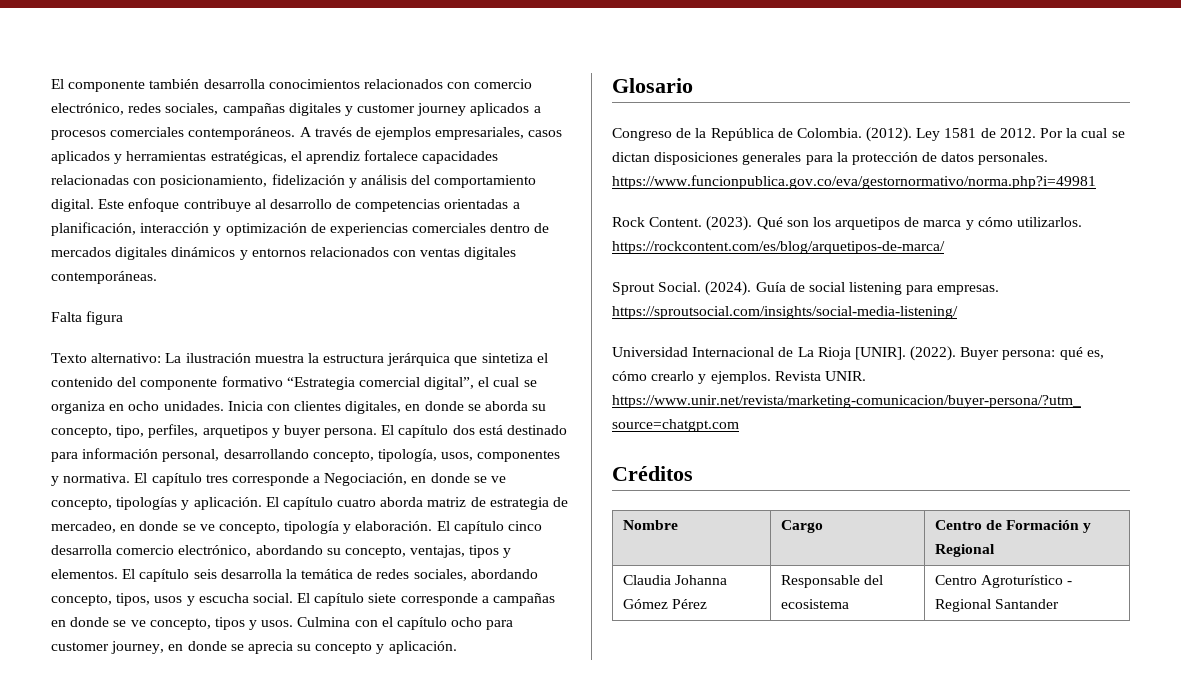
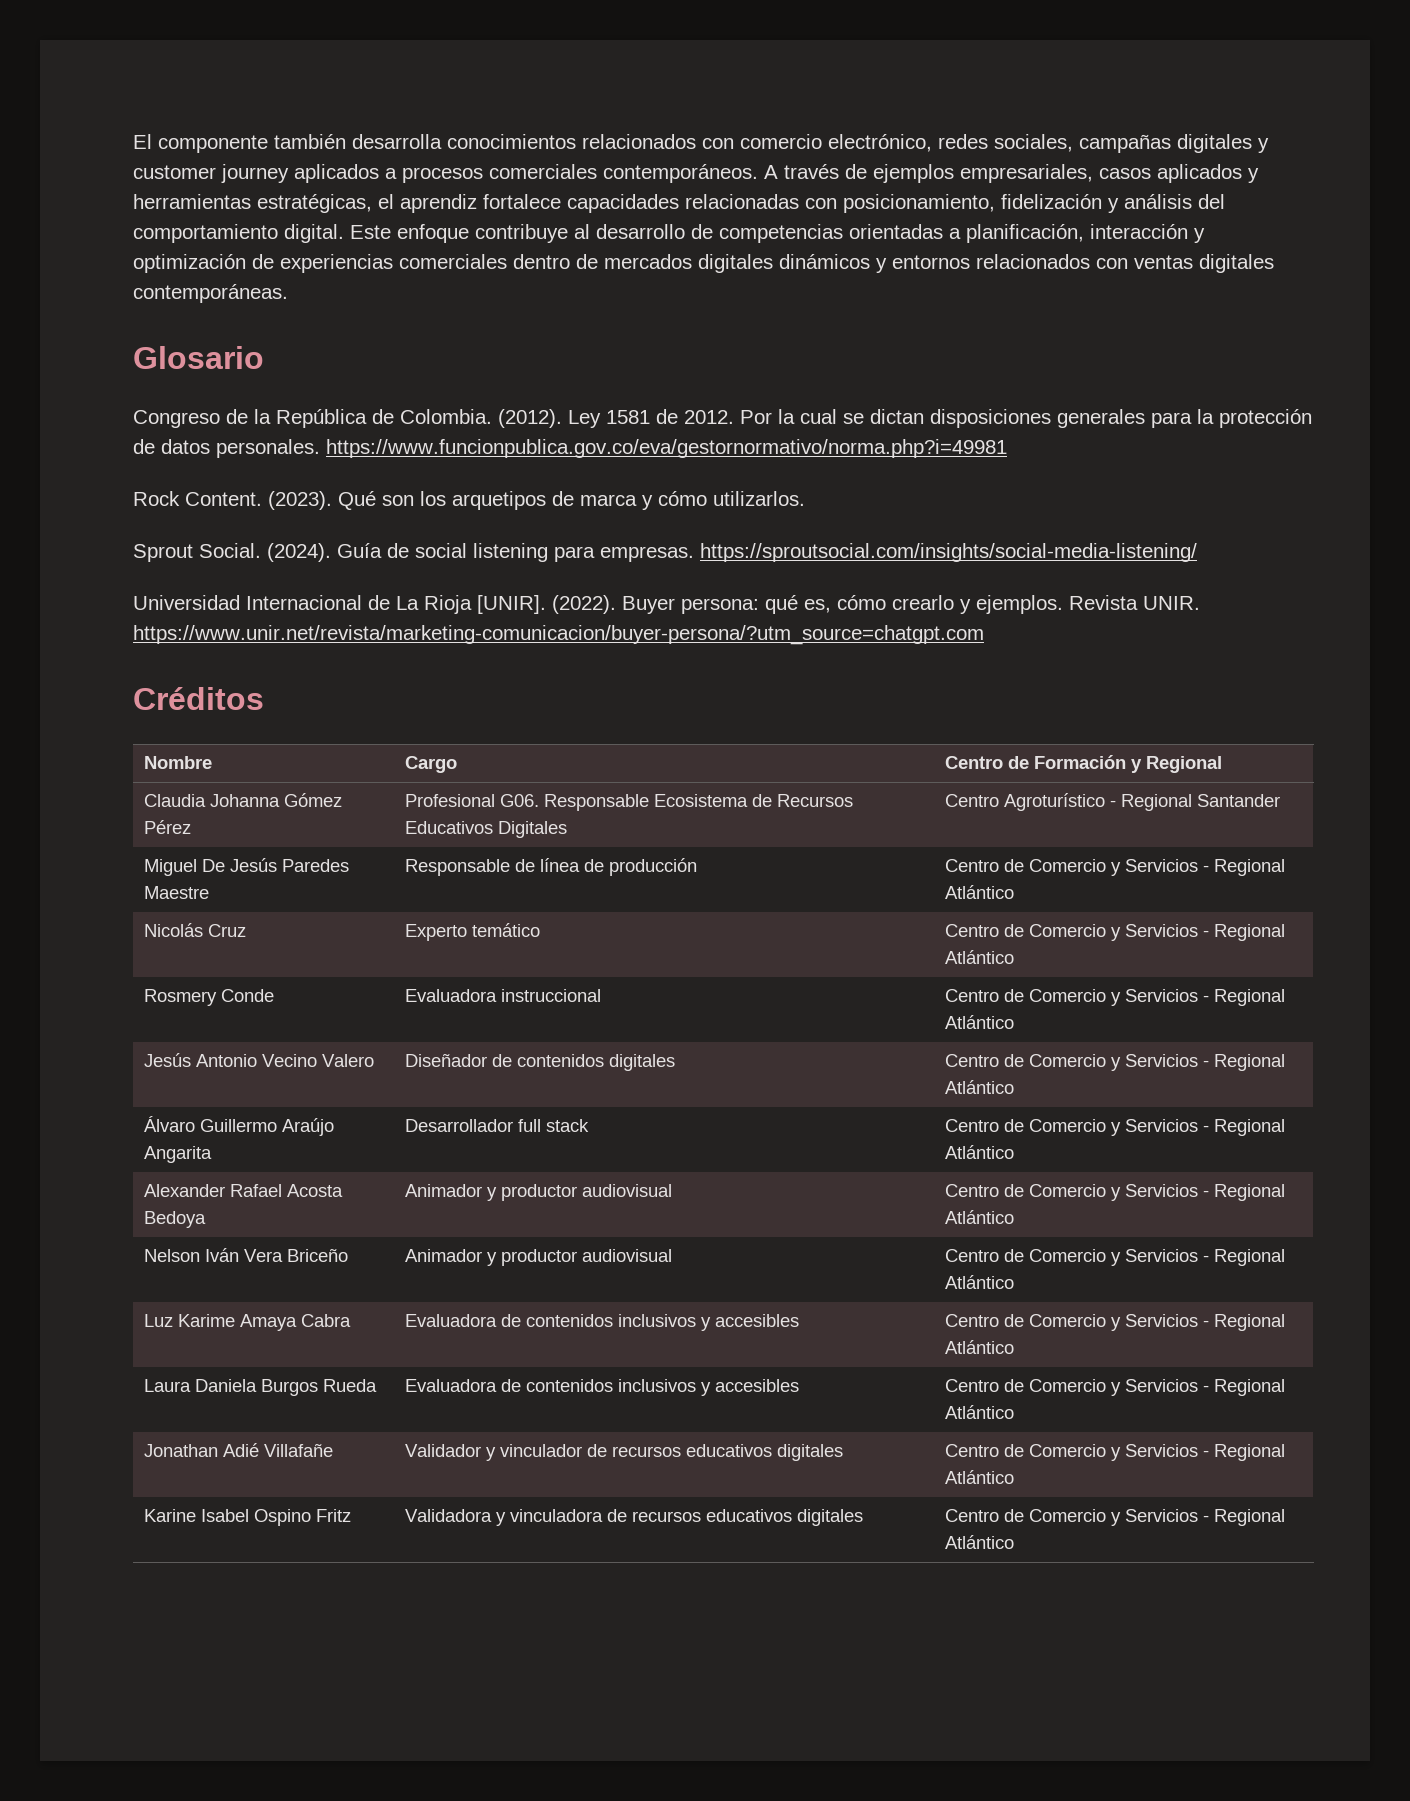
- Falta figura
- Texto alternativo: La ilustración muestra la estructura jerárquica que sintetiza el contenido del componente formativo “Estrategia comercial digital”, el cual se organiza en ocho unidades. Inicia con clientes digitales, en donde se aborda su concepto, tipo, perfiles, arquetipos y buyer persona. El capítulo dos está destinado para información personal, desarrollando concepto, tipología, usos, componentes y normativa. El capítulo tres corresponde a Negociación, en donde se ve concepto, tipologías y aplicación. El capítulo cuatro aborda matriz de estrategia de mercadeo, en donde se ve concepto, tipología y elaboración. El capítulo cinco desarrolla comercio electrónico, abordando su concepto, ventajas, tipos y elementos. El capítulo seis desarrolla la temática de redes sociales, abordando concepto, tipos, usos y escucha social. El capítulo siete corresponde a campañas en donde se ve concepto, tipos y usos. Culmina con el capítulo ocho para customer journey, en donde se aprecia su concepto y aplicación.
- Qué son los arquetipos de marca y cómo utilizarlos. https://rockcontent.com/es/blog/arquetipos-de-marca/
+ Qué son los arquetipos de marca y cómo utilizarlos.
- Claudia Johanna Gómez Pérez | Responsable del ecosistema | Centro Agroturístico - Regional Santander
+ Claudia Johanna Gómez Pérez | Profesional G06. Responsable Ecosistema de Recursos Educativos Digitales | Centro Agroturístico - Regional Santander
+ Miguel De Jesús Paredes Maestre | Responsable de línea de producción | Centro de Comercio y Servicios - Regional Atlántico
+ Nicolás Cruz | Experto temático | Centro de Comercio y Servicios - Regional Atlántico
+ Rosmery Conde | Evaluadora instruccional | Centro de Comercio y Servicios - Regional Atlántico
+ Jesús Antonio Vecino Valero | Diseñador de contenidos digitales | Centro de Comercio y Servicios - Regional Atlántico
+ Álvaro Guillermo Araújo Angarita | Desarrollador full stack | Centro de Comercio y Servicios - Regional Atlántico
+ Alexander Rafael Acosta Bedoya | Animador y productor audiovisual | Centro de Comercio y Servicios - Regional Atlántico
+ Nelson Iván Vera Briceño | Animador y productor audiovisual | Centro de Comercio y Servicios - Regional Atlántico
+ Luz Karime Amaya Cabra | Evaluadora de contenidos inclusivos y accesibles | Centro de Comercio y Servicios - Regional Atlántico
+ Laura Daniela Burgos Rueda | Evaluadora de contenidos inclusivos y accesibles | Centro de Comercio y Servicios - Regional Atlántico
+ Jonathan Adié Villafañe | Validador y vinculador de recursos educativos digitales | Centro de Comercio y Servicios - Regional Atlántico
+ Karine Isabel Ospino Fritz | Validadora y vinculadora de recursos educativos digitales | Centro de Comercio y Servicios - Regional Atlántico

